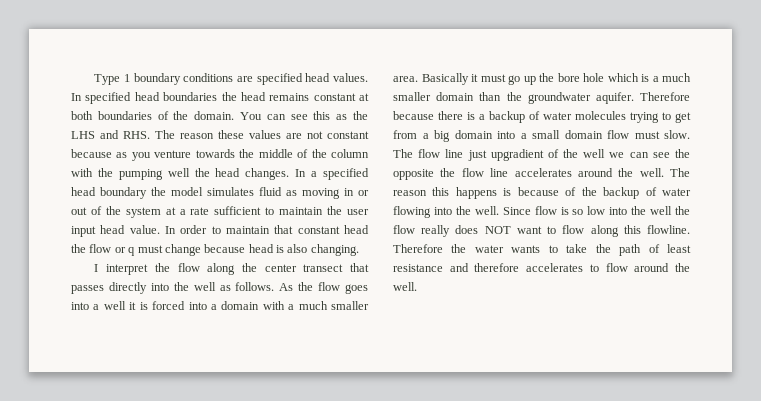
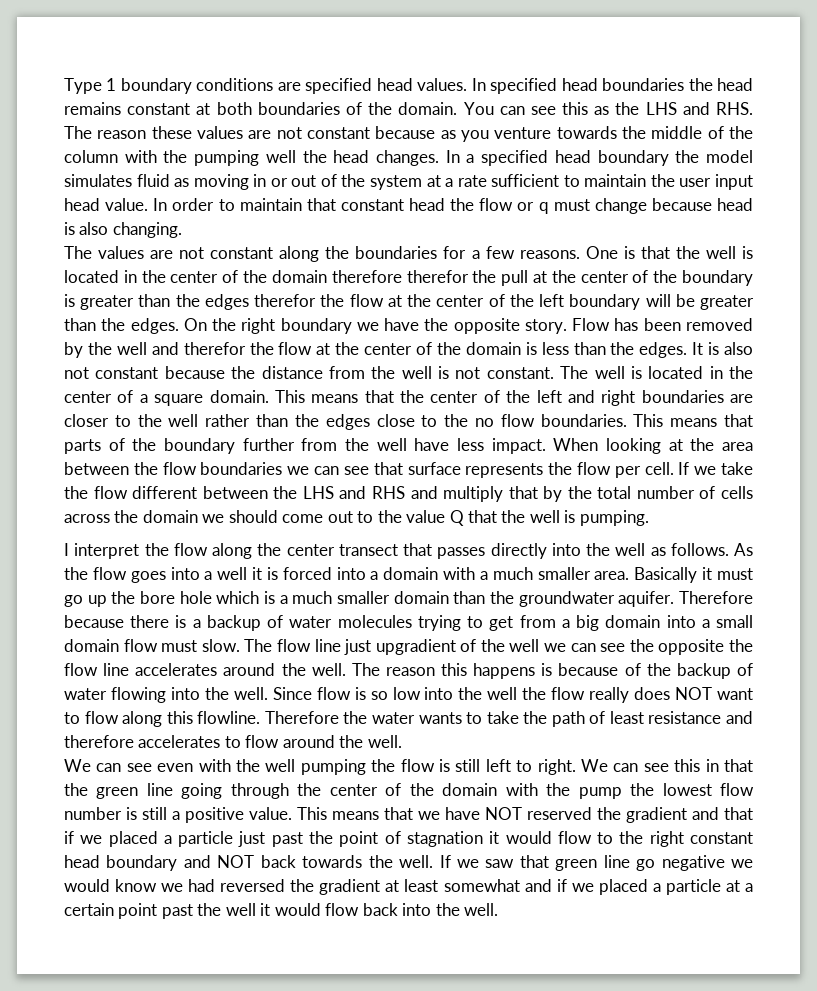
+ The values are not constant along the boundaries for a few reasons. One is that the well is located in the center of the domain therefore therefor the pull at the center of the boundary is greater than the edges therefor the flow at the center of the left boundary will be greater than the edges. On the right boundary we have the opposite story. Flow has been removed by the well and therefor the flow at the center of the domain is less than the edges. It is also not constant because the distance from the well is not constant. The well is located in the center of a square domain. This means that the center of the left and right boundaries are closer to the well rather than the edges close to the no flow boundaries. This means that parts of the boundary further from the well have less impact. When looking at the area between the flow boundaries we can see that surface represents the flow per cell. If we take the flow different between the LHS and RHS and multiply that by the total number of cells across the domain we should come out to the value Q that the well is pumping.
+ We can see even with the well pumping the flow is still left to right. We can see this in that the green line going through the center of the domain with the pump the lowest flow number is still a positive value. This means that we have NOT reserved the gradient and that if we placed a particle just past the point of stagnation it would flow to the right constant head boundary and NOT back towards the well. If we saw that green line go negative we would know we had reversed the gradient at least somewhat and if we placed a particle at a certain point past the well it would flow back into the well.

